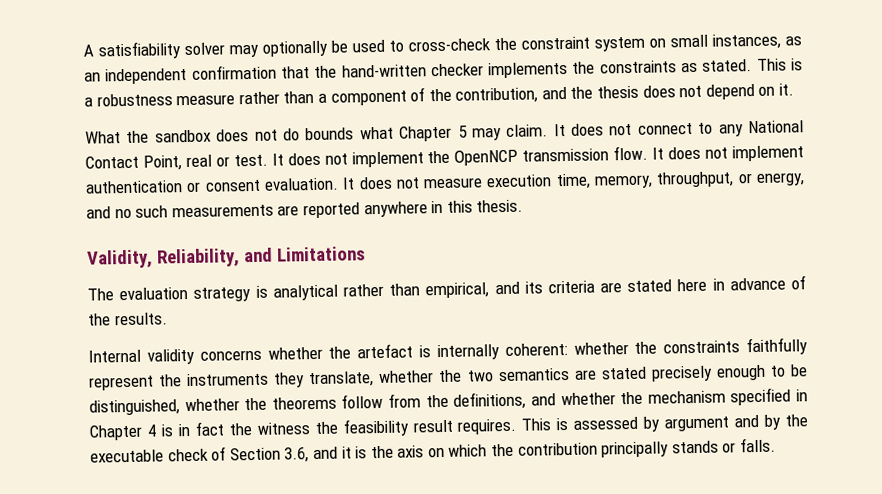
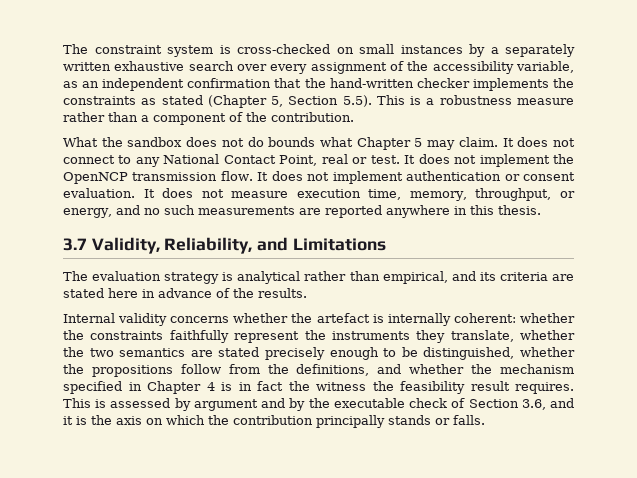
- A satisfiability solver may optionally be used to cross-check the constraint system on small instances, as an independent confirmation that the hand-written checker implements the constraints as stated. This is a robustness measure rather than a component of the contribution, and the thesis does not depend on it.
+ The constraint system is cross-checked on small instances by a separately written exhaustive search over every assignment of the accessibility variable, as an independent confirmation that the hand-written checker implements the constraints as stated (Chapter 5, Section 5.5). This is a robustness measure rather than a component of the contribution.
- Validity, Reliability, and Limitations
+ 3.7 Validity, Reliability, and Limitations
- Internal validity concerns whether the artefact is internally coherent: whether the constraints faithfully represent the instruments they translate, whether the two semantics are stated precisely enough to be distinguished, whether the theorems follow from the definitions, and whether the mechanism specified in Chapter 4 is in fact the witness the feasibility result requires.
+ Internal validity concerns whether the artefact is internally coherent: whether the constraints faithfully represent the instruments they translate, whether the two semantics are stated precisely enough to be distinguished, whether the propositions follow from the definitions, and whether the mechanism specified in Chapter 4 is in fact the witness the feasibility result requires.

